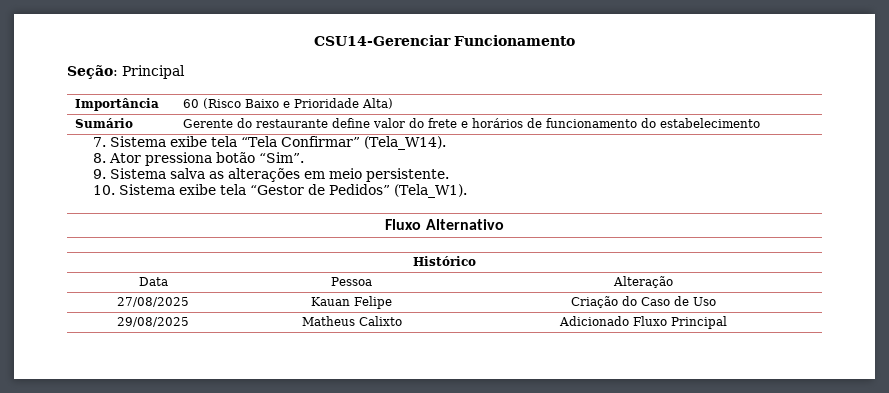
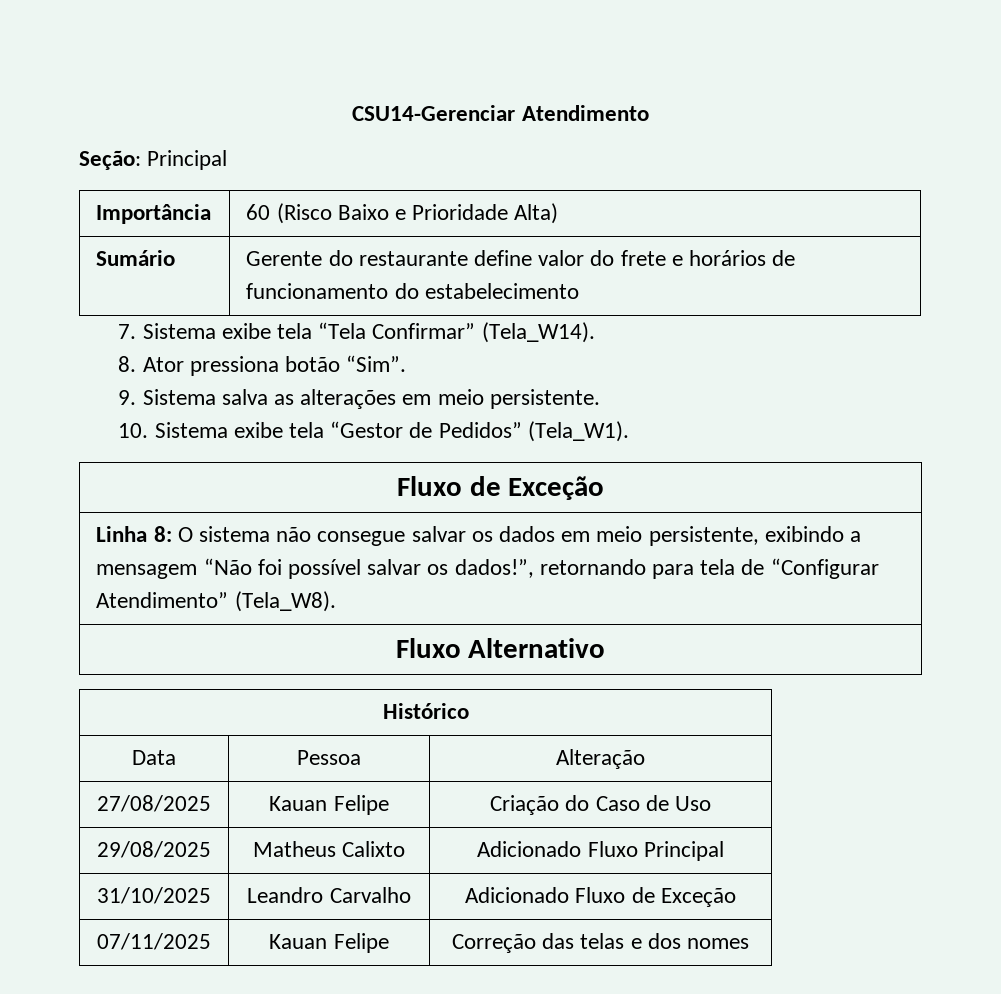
- CSU14-Gerenciar Funcionamento
+ CSU14-Gerenciar Atendimento
  10. Sistema exibe tela “Gestor de Pedidos” (Tela_W1).
+ Fluxo de Exceção
+ Linha 8: O sistema não consegue salvar os dados em meio persistente, exibindo a mensagem “Não foi possível salvar os dados!”, retornando para tela de “Configurar Atendimento” (Tela_W8).
+ 31/10/2025 | Leandro Carvalho | Adicionado Fluxo de Exceção
+ 07/11/2025 | Kauan Felipe | Correção das telas e dos nomes

